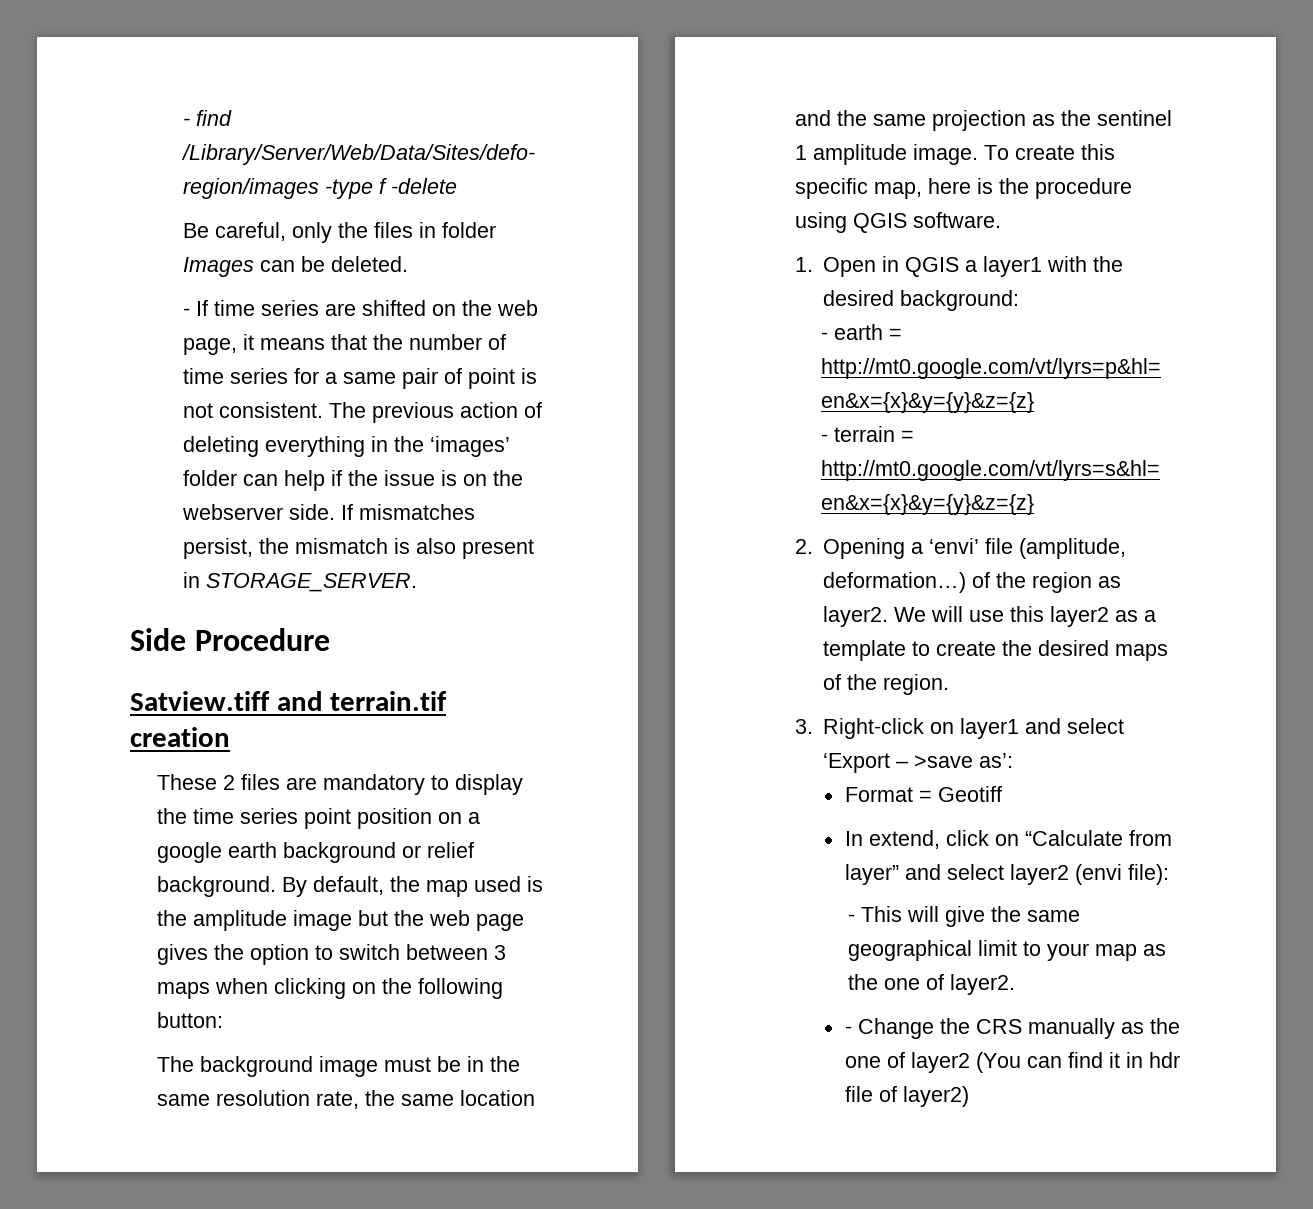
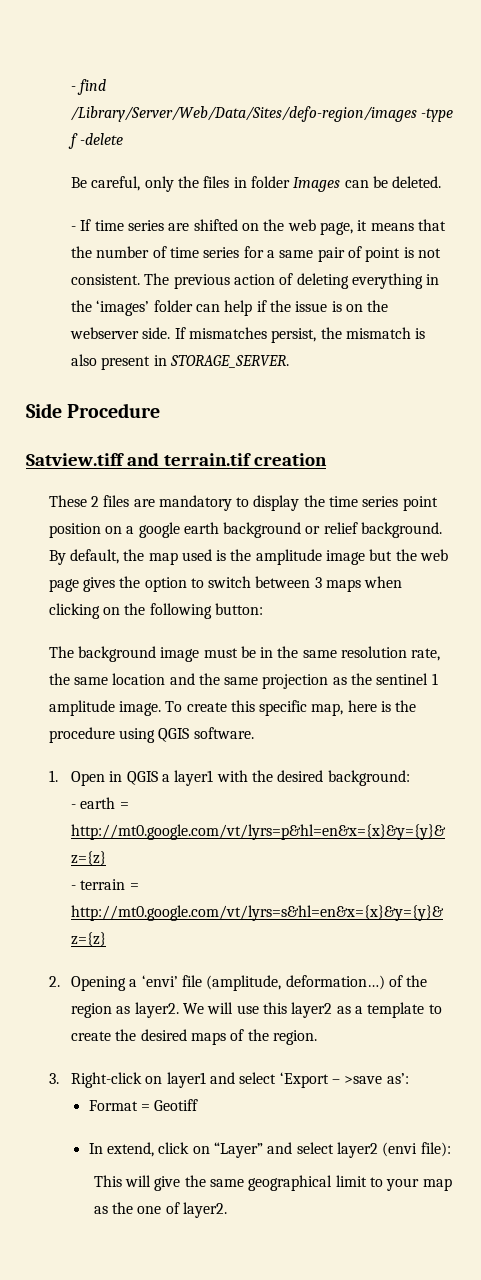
- In extend, click on “Calculate from layer” and select layer2 (envi file):
+ In extend, click on “Layer” and select layer2 (envi file):
- - This will give the same geographical limit to your map as the one of layer2.
+ This will give the same geographical limit to your map as the one of layer2.
- - Change the CRS manually as the one of layer2 (You can find it in hdr file of layer2)

